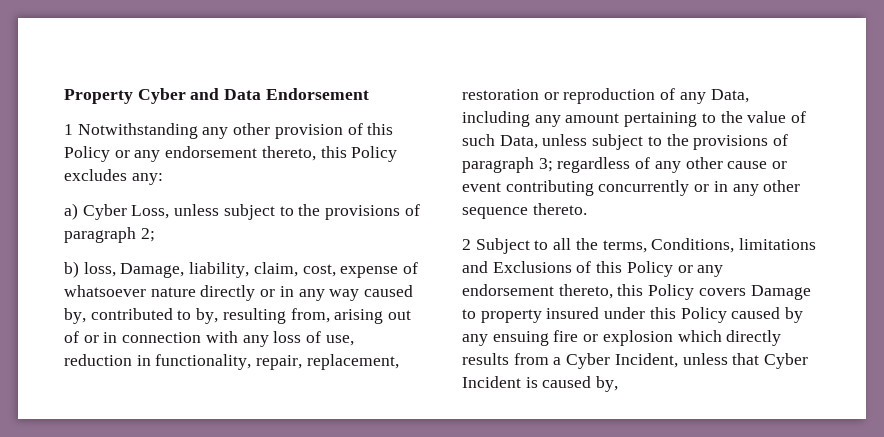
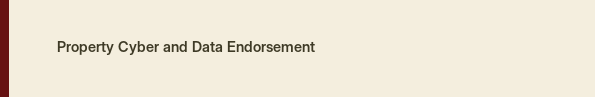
- 1 Notwithstanding any other provision of this Policy or any endorsement thereto, this Policy excludes any:
- a) Cyber Loss, unless subject to the provisions of paragraph 2;
- b) loss, Damage, liability, claim, cost, expense of whatsoever nature directly or in any way caused by, contributed to by, resulting from, arising out of or in connection with any loss of use, reduction in functionality, repair, replacement, restoration or reproduction of any Data, including any amount pertaining to the value of such Data, unless subject to the provisions of paragraph 3; regardless of any other cause or event contributing concurrently or in any other sequence thereto.
- 2 Subject to all the terms, Conditions, limitations and Exclusions of this Policy or any endorsement thereto, this Policy covers Damage to property insured under this Policy caused by any ensuing fire or explosion which directly results from a Cyber Incident, unless that Cyber Incident is caused by,

